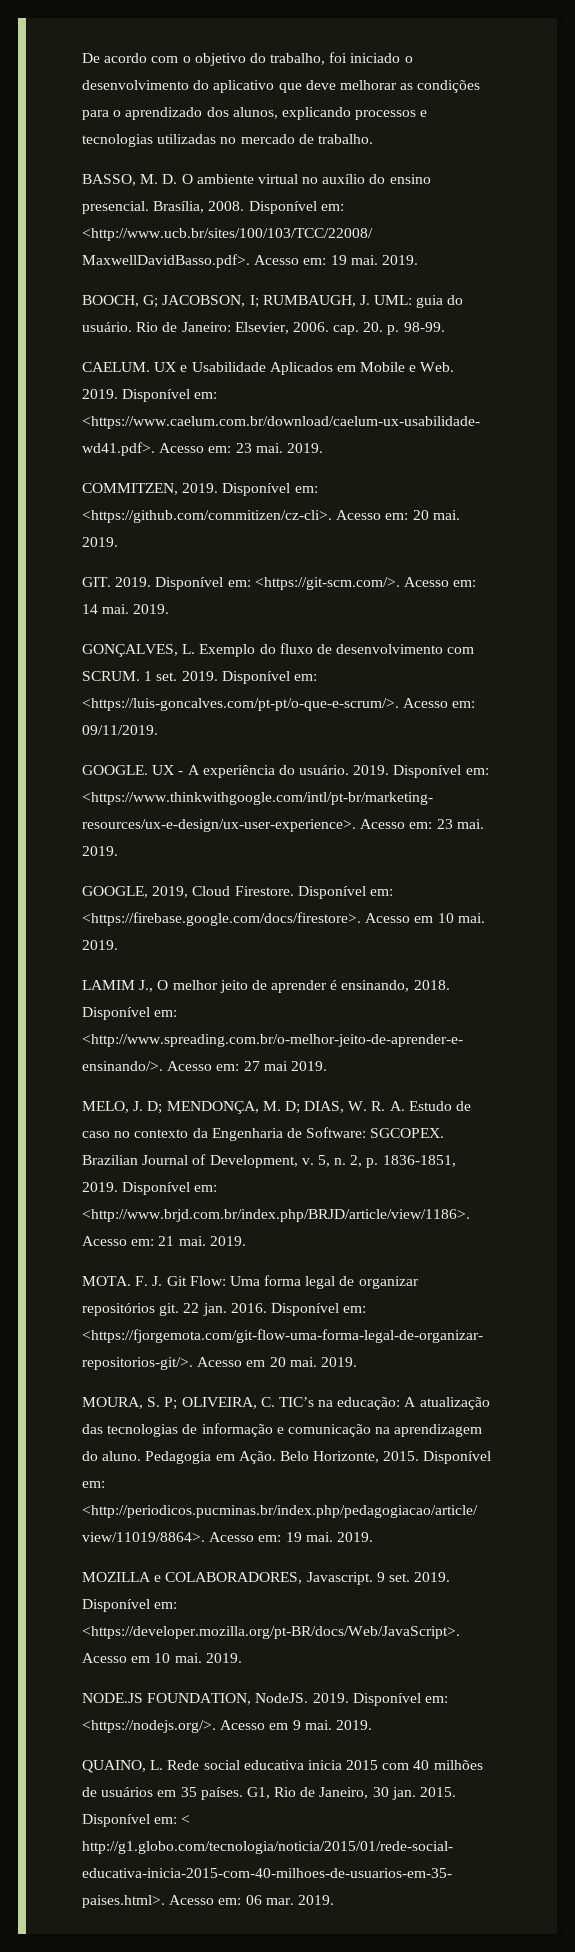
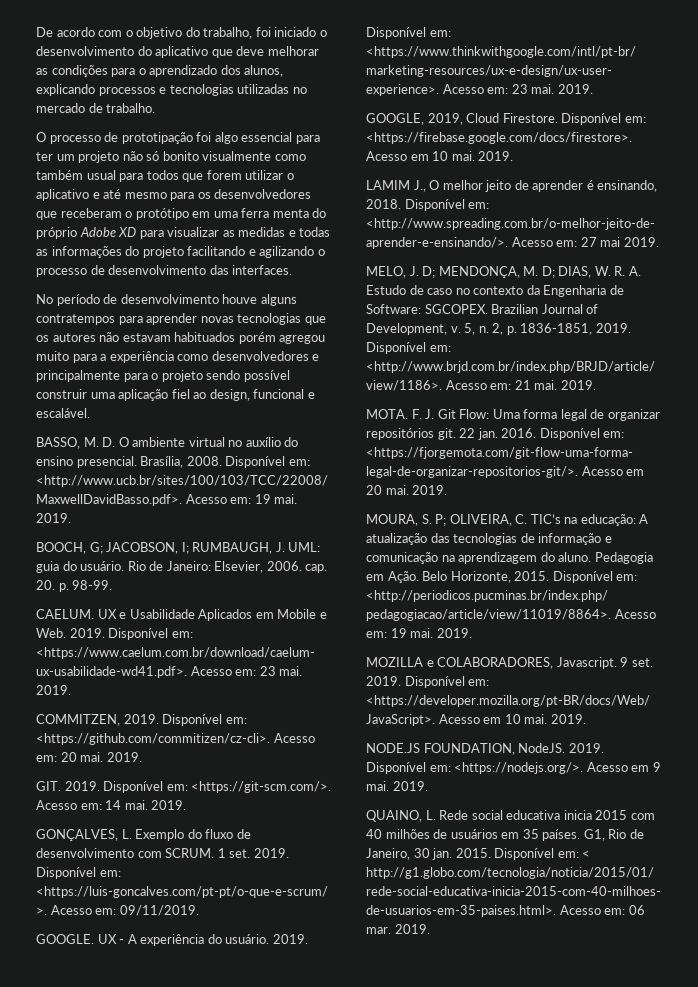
+ O processo de prototipação foi algo essencial para ter um projeto não só bonito visualmente como também usual para todos que forem utilizar o aplicativo e até mesmo para os desenvolvedores que receberam o protótipo em uma ferra menta do próprio Adobe XD para visualizar as medidas e todas as informações do projeto facilitando e agilizando o processo de desenvolvimento das interfaces.
+ No período de desenvolvimento houve alguns contratempos para aprender novas tecnologias que os autores não estavam habituados porém agregou muito para a experiência como desenvolvedores e principalmente para o projeto sendo possível construir uma aplicação fiel ao design, funcional e escalável.

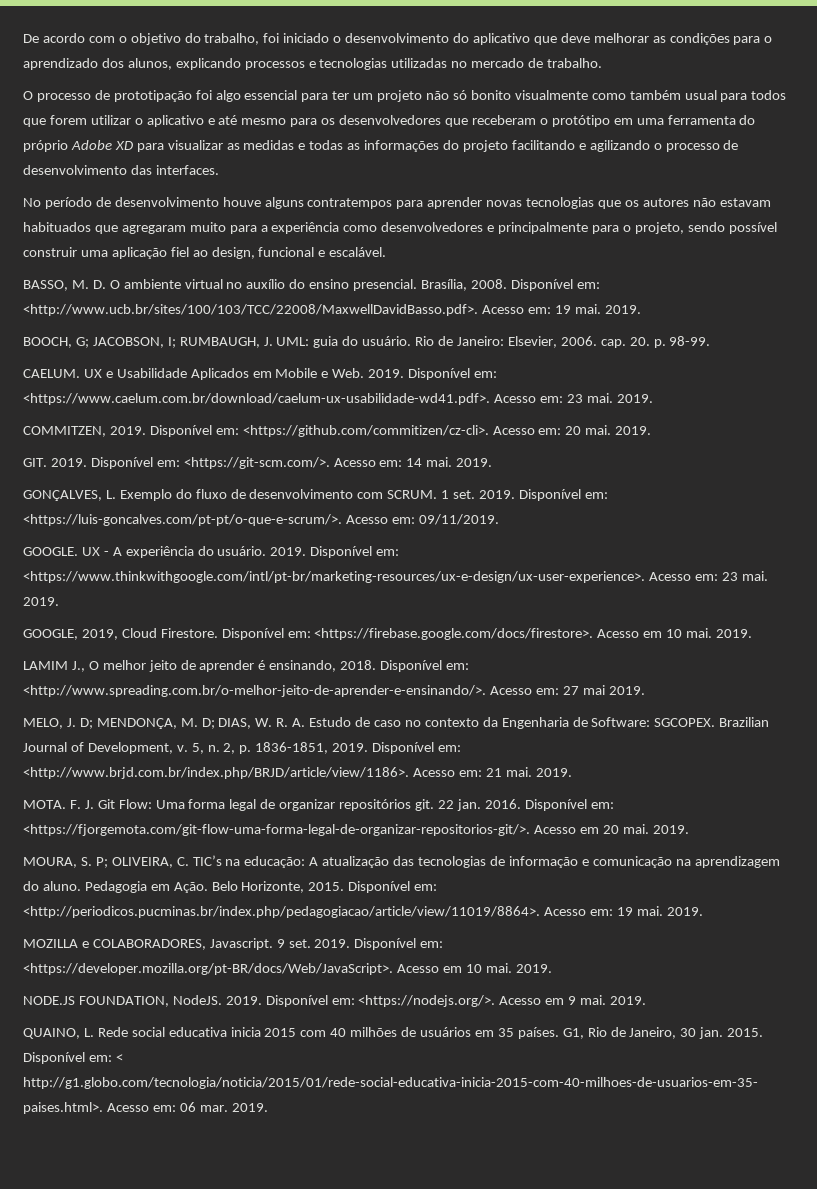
- O processo de prototipação foi algo essencial para ter um projeto não só bonito visualmente como também usual para todos que forem utilizar o aplicativo e até mesmo para os desenvolvedores que receberam o protótipo em uma ferra menta do próprio Adobe XD para visualizar as medidas e todas as informações do projeto facilitando e agilizando o processo de desenvolvimento das interfaces.
+ O processo de prototipação foi algo essencial para ter um projeto não só bonito visualmente como também usual para todos que forem utilizar o aplicativo e até mesmo para os desenvolvedores que receberam o protótipo em uma ferramenta do próprio Adobe XD para visualizar as medidas e todas as informações do projeto facilitando e agilizando o processo de desenvolvimento das interfaces.
- No período de desenvolvimento houve alguns contratempos para aprender novas tecnologias que os autores não estavam habituados porém agregou muito para a experiência como desenvolvedores e principalmente para o projeto sendo possível construir uma aplicação fiel ao design, funcional e escalável.
+ No período de desenvolvimento houve alguns contratempos para aprender novas tecnologias que os autores não estavam habituados que agregaram muito para a experiência como desenvolvedores e principalmente para o projeto, sendo possível construir uma aplicação fiel ao design, funcional e escalável.

